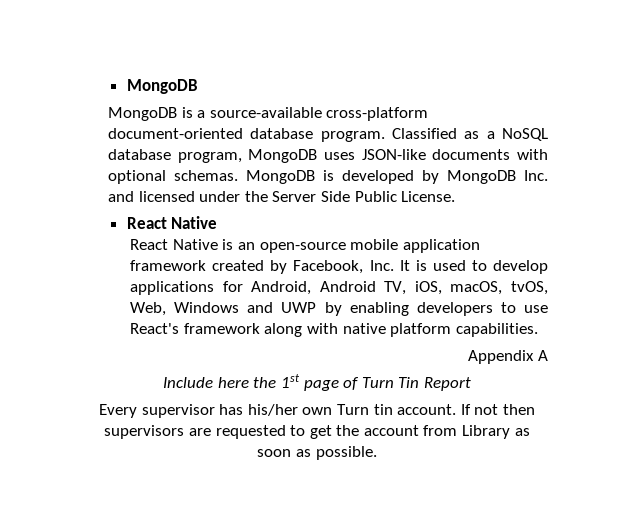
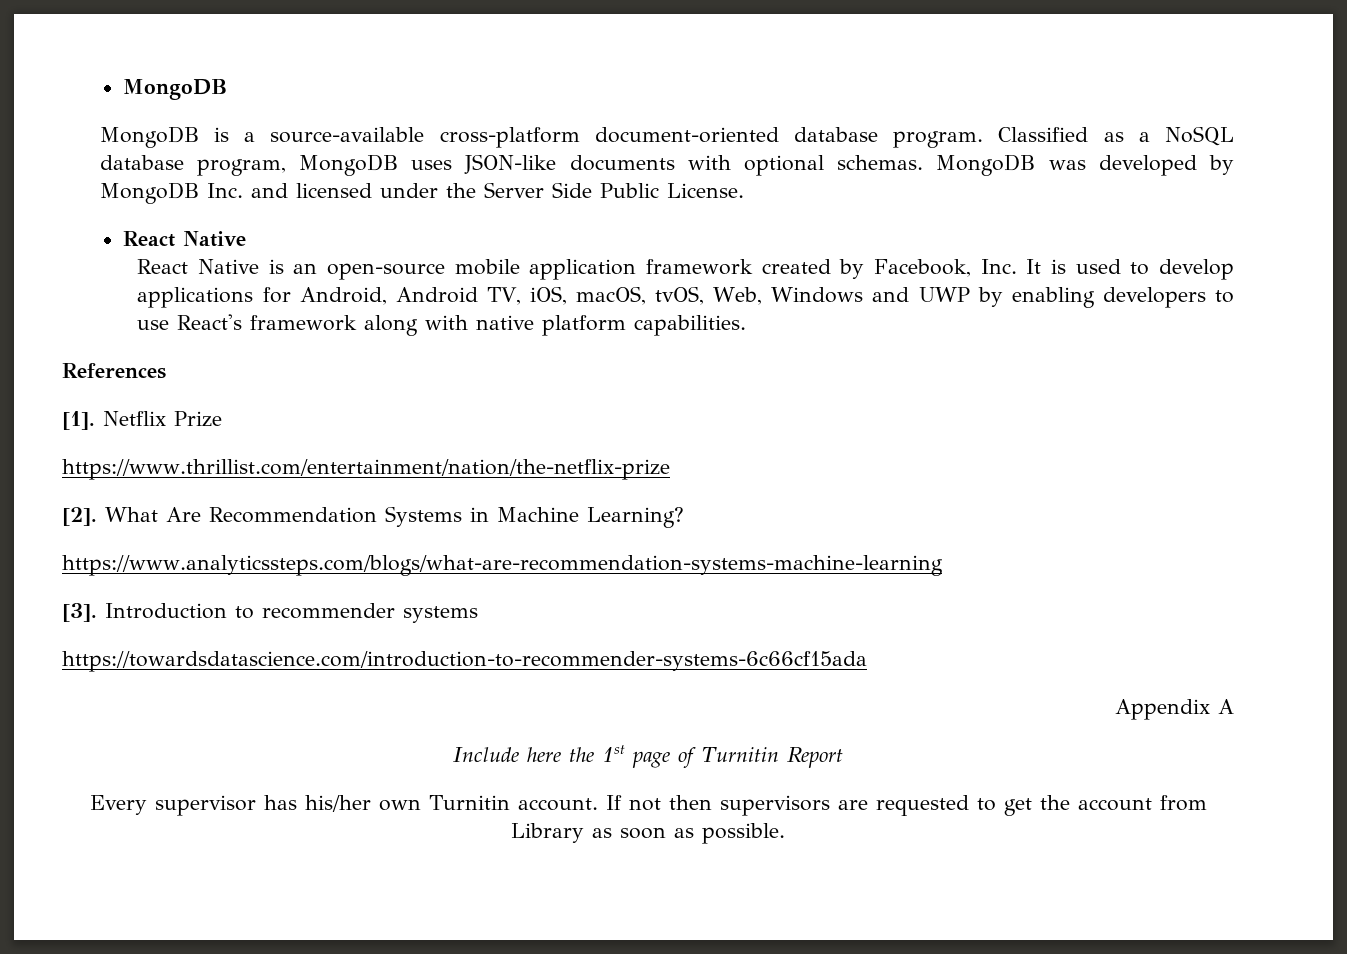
- MongoDB is developed by MongoDB Inc. and licensed under the Server Side Public License.
+ MongoDB was developed by MongoDB Inc. and licensed under the Server Side Public License.
+ References
+ [1]. Netflix Prize
+ https://www.thrillist.com/entertainment/nation/the-netflix-prize
+ [2]. What Are Recommendation Systems in Machine Learning?
+ https://www.analyticssteps.com/blogs/what-are-recommendation-systems-machine-learning
+ [3]. Introduction to recommender systems
+ https://towardsdatascience.com/introduction-to-recommender-systems-6c66cf15ada
- Include here the 1st page of Turn Tin Report
+ Include here the 1st page of Turnitin Report
- Every supervisor has his/her own Turn tin account.
+ Every supervisor has his/her own Turnitin account.

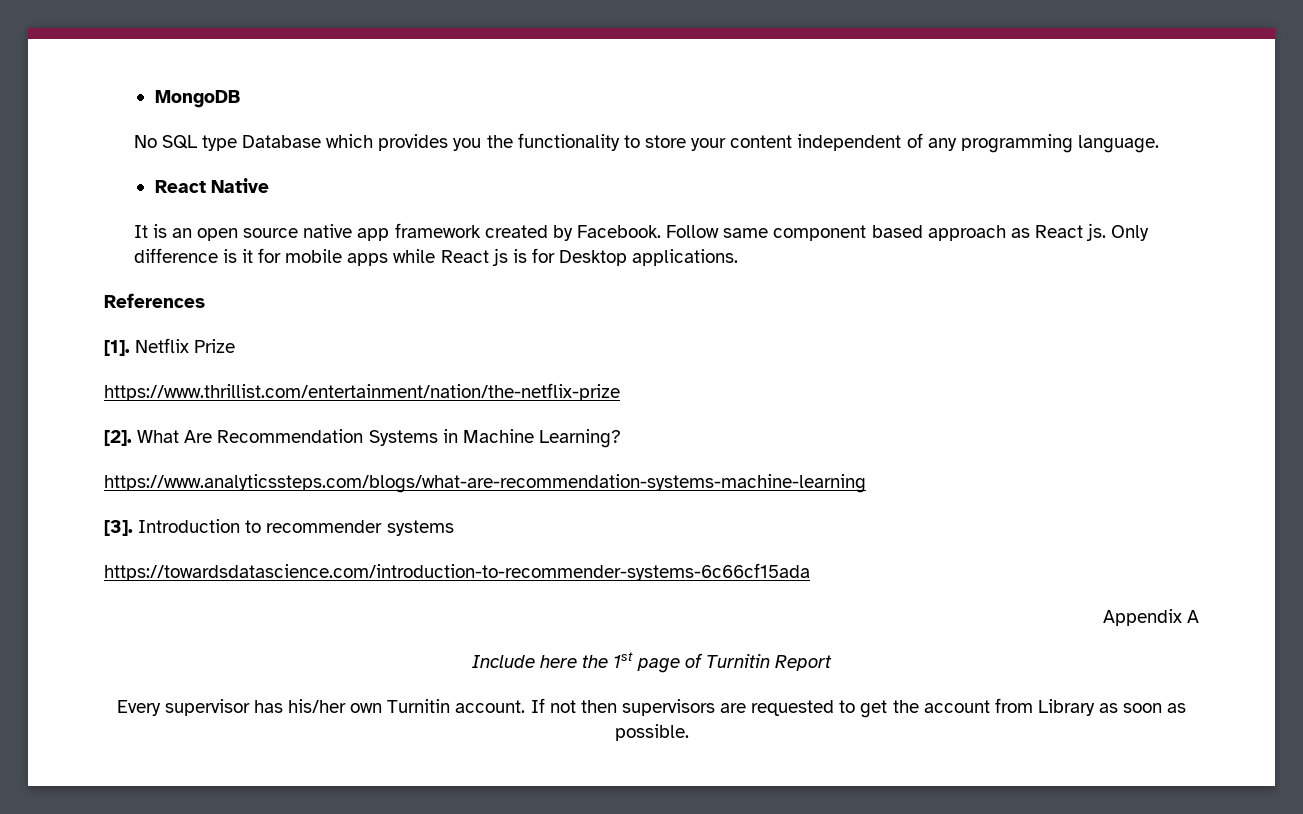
- MongoDB is a source-available cross-platform document-oriented database program. Classified as a NoSQL database program, MongoDB uses JSON-like documents with optional schemas. MongoDB was developed by MongoDB Inc. and licensed under the Server Side Public License.
+ No SQL type Database which provides you the functionality to store your content independent of any programming language.
  React Native
- React Native is an open-source mobile application framework created by Facebook, Inc. It is used to develop applications for Android, Android TV, iOS, macOS, tvOS, Web, Windows and UWP by enabling developers to use React's framework along with native platform capabilities.
+ It is an open source native app framework created by Facebook. Follow same component based approach as React js. Only difference is it for mobile apps while React js is for Desktop applications.

